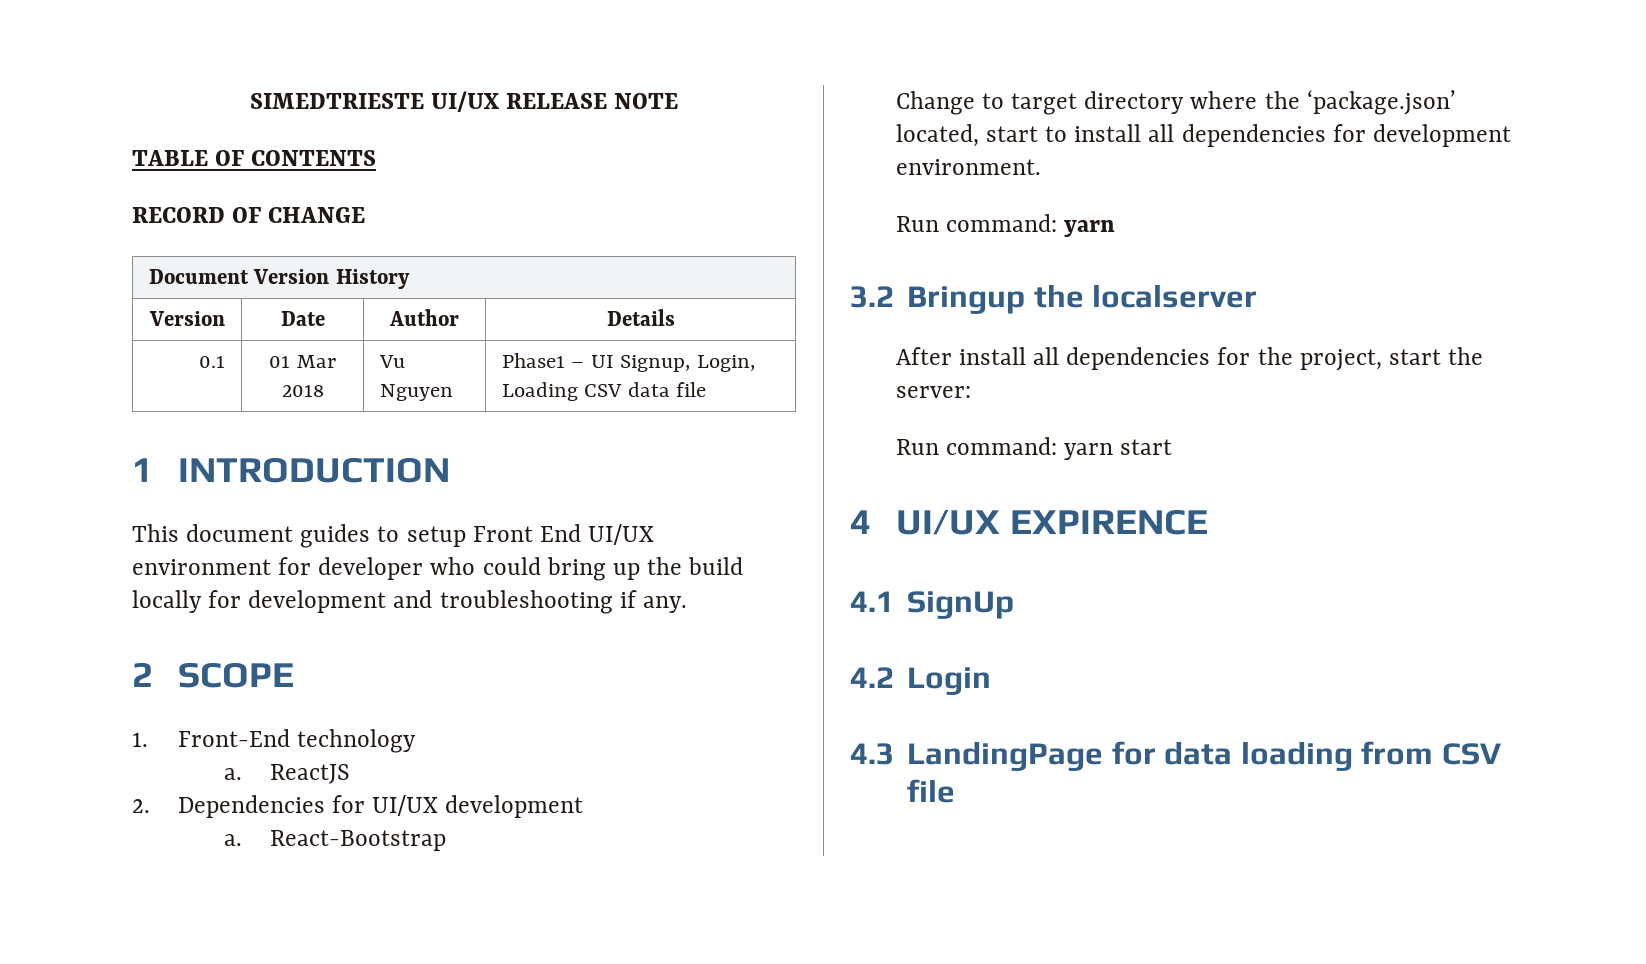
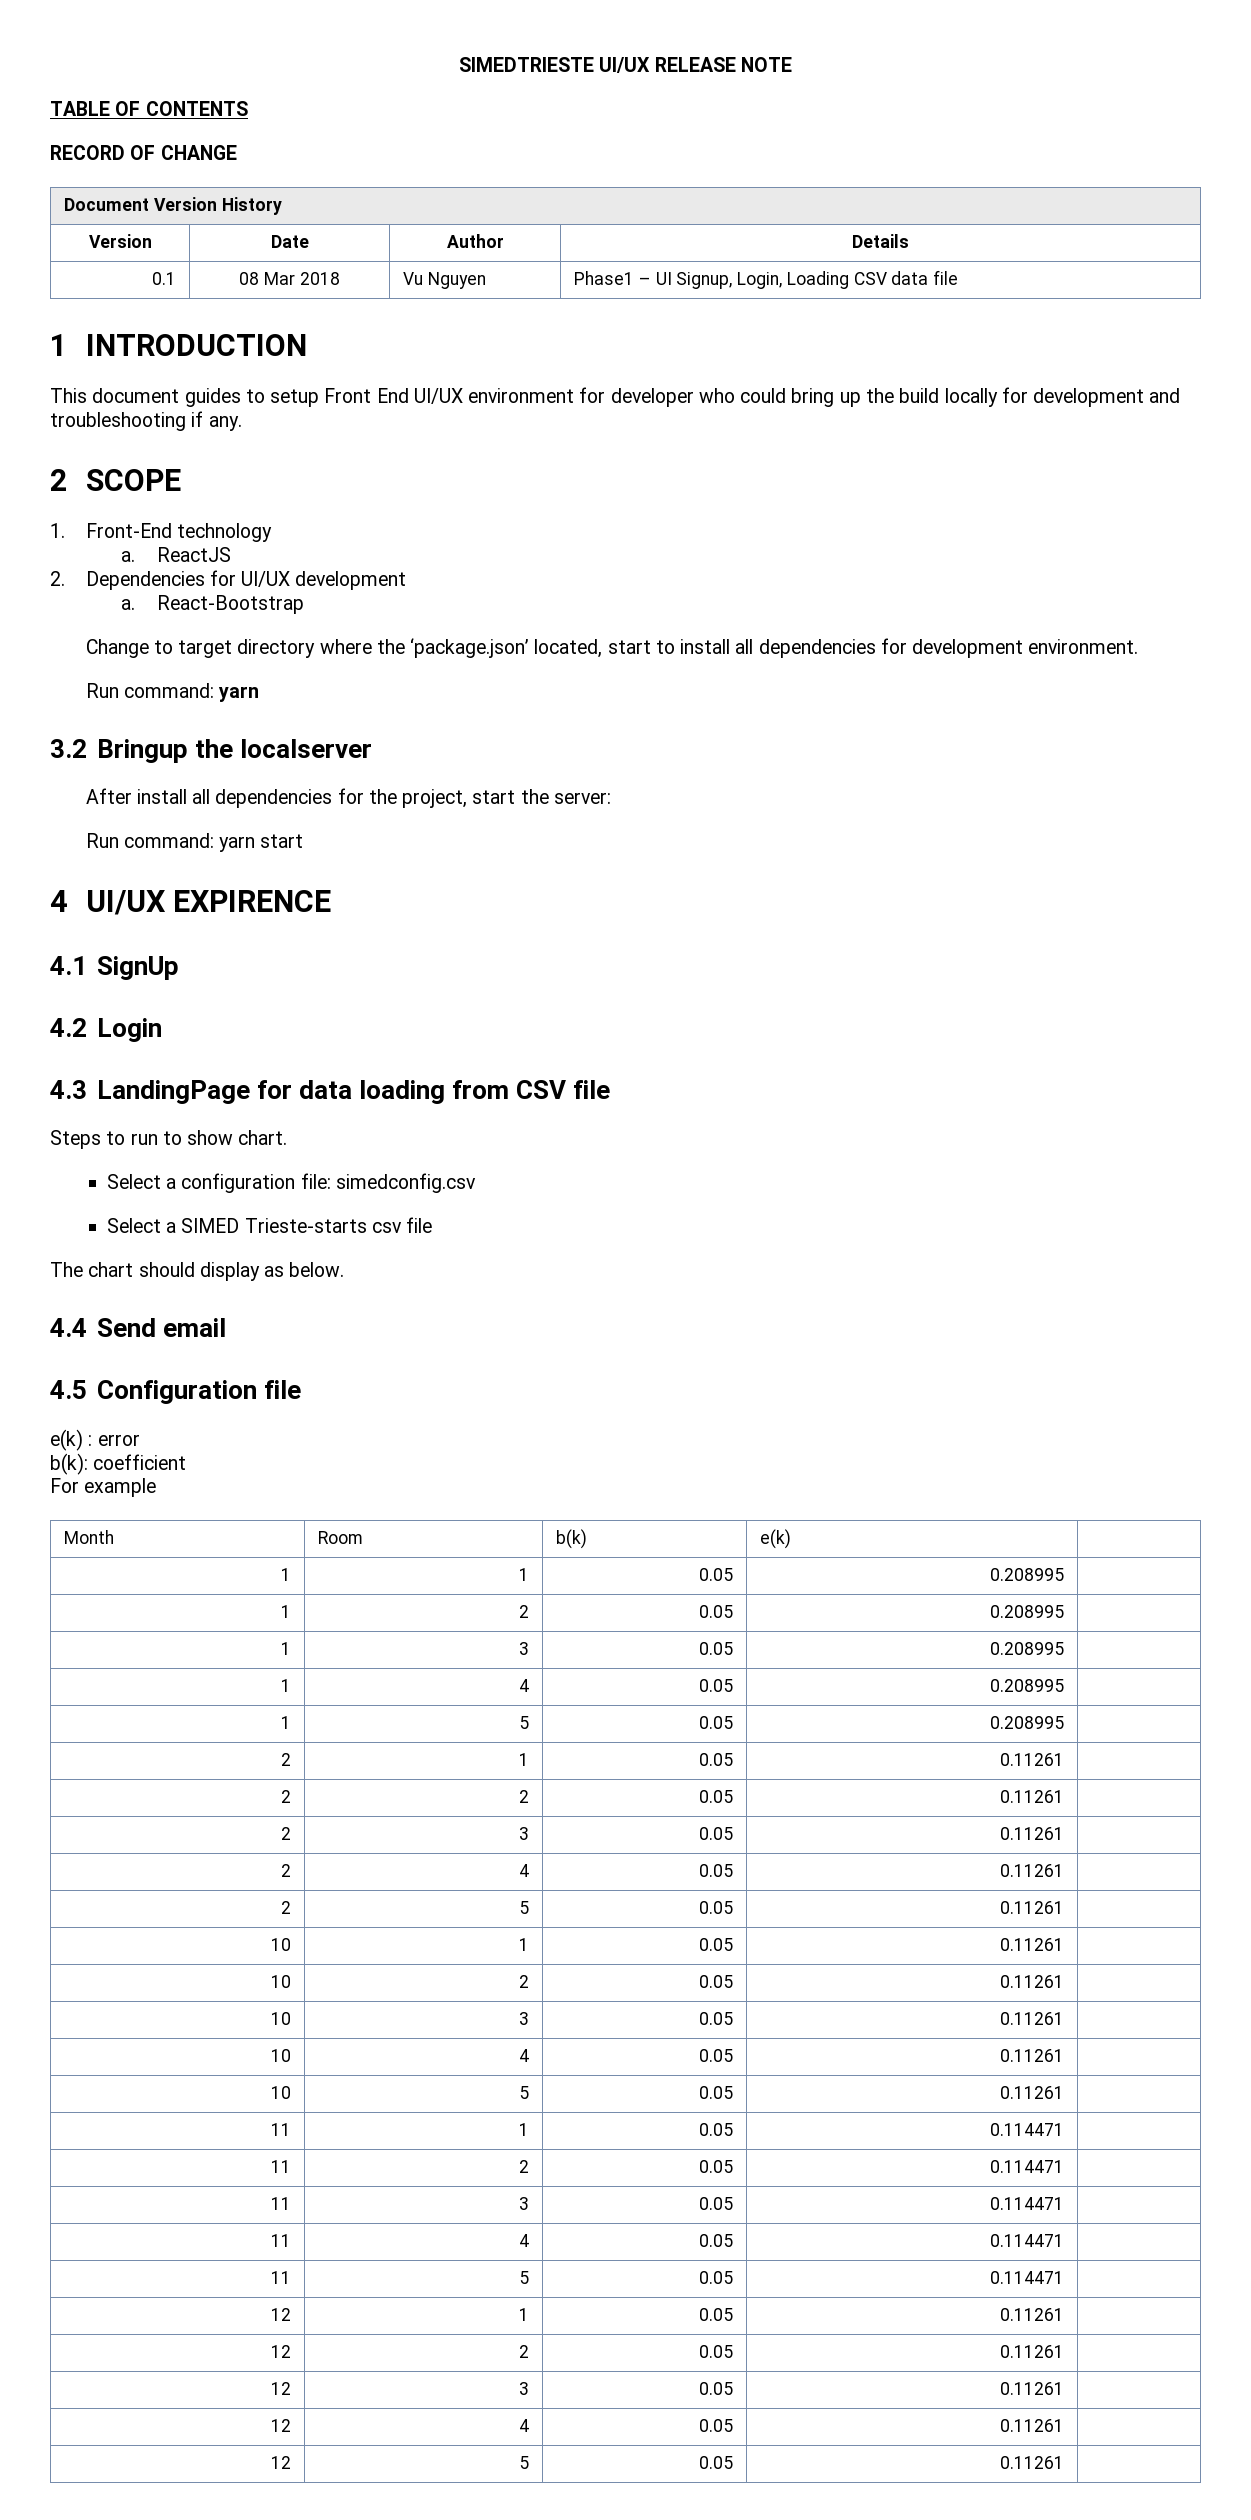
- 0.1 | 01 Mar 2018 | Vu Nguyen | Phase1 – UI Signup, Login, Loading CSV data file
+ 0.1 | 08 Mar 2018 | Vu Nguyen | Phase1 – UI Signup, Login, Loading CSV data file
+ Steps to run to show chart.
+ Select a configuration file: simedconfig.csv
+ Select a SIMED Trieste-starts csv file
+ The chart should display as below.
+ 4.4 Send email
+ 4.5 Configuration file
+ e(k) : error
+ b(k): coefficient
+ For example
+ Month | Room | b(k) | e(k) |
+ 1 | 1 | 0.05 | 0.208995 |
+ 1 | 2 | 0.05 | 0.208995 |
+ 1 | 3 | 0.05 | 0.208995 |
+ 1 | 4 | 0.05 | 0.208995 |
+ 1 | 5 | 0.05 | 0.208995 |
+ 2 | 1 | 0.05 | 0.11261 |
+ 2 | 2 | 0.05 | 0.11261 |
+ 2 | 3 | 0.05 | 0.11261 |
+ 2 | 4 | 0.05 | 0.11261 |
+ 2 | 5 | 0.05 | 0.11261 |
+ 10 | 1 | 0.05 | 0.11261 |
+ 10 | 2 | 0.05 | 0.11261 |
+ 10 | 3 | 0.05 | 0.11261 |
+ 10 | 4 | 0.05 | 0.11261 |
+ 10 | 5 | 0.05 | 0.11261 |
+ 11 | 1 | 0.05 | 0.114471 |
+ 11 | 2 | 0.05 | 0.114471 |
+ 11 | 3 | 0.05 | 0.114471 |
+ 11 | 4 | 0.05 | 0.114471 |
+ 11 | 5 | 0.05 | 0.114471 |
+ 12 | 1 | 0.05 | 0.11261 |
+ 12 | 2 | 0.05 | 0.11261 |
+ 12 | 3 | 0.05 | 0.11261 |
+ 12 | 4 | 0.05 | 0.11261 |
+ 12 | 5 | 0.05 | 0.11261 |

